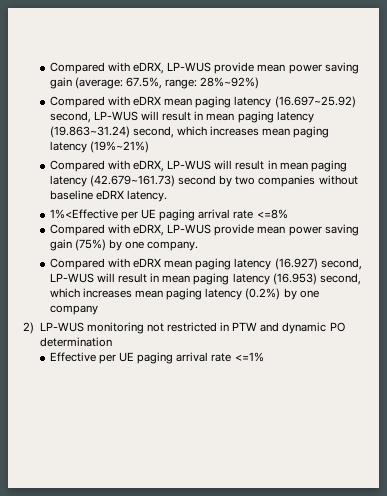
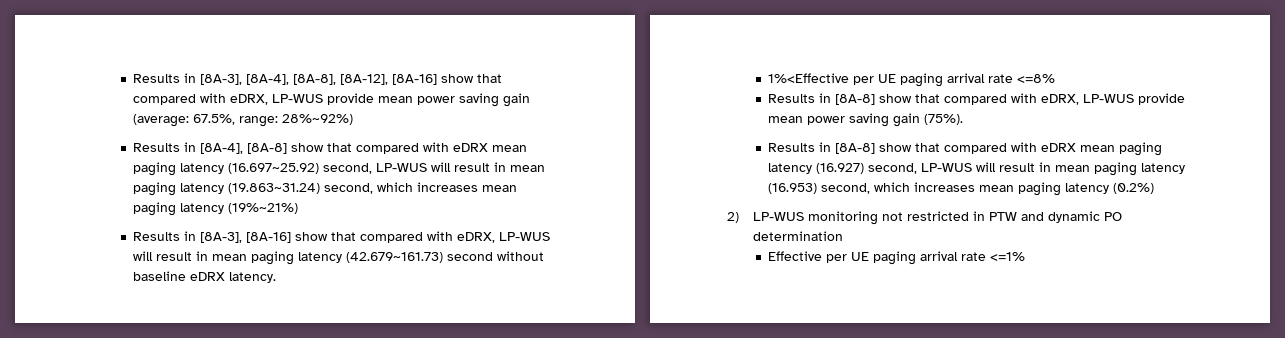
- Compared with eDRX, LP-WUS provide mean power saving gain (average: 67.5%, range: 28%~92%)
+ Results in [8A-3], [8A-4], [8A-8], [8A-12], [8A-16] show that compared with eDRX, LP-WUS provide mean power saving gain (average: 67.5%, range: 28%~92%)
- Compared with eDRX mean paging latency (16.697~25.92) second, LP-WUS will result in mean paging latency (19.863~31.24) second, which increases mean paging latency (19%~21%)
+ Results in [8A-4], [8A-8] show that compared with eDRX mean paging latency (16.697~25.92) second, LP-WUS will result in mean paging latency (19.863~31.24) second, which increases mean paging latency (19%~21%)
- Compared with eDRX, LP-WUS will result in mean paging latency (42.679~161.73) second by two companies without baseline eDRX latency.
+ Results in [8A-3], [8A-16] show that compared with eDRX, LP-WUS will result in mean paging latency (42.679~161.73) second without baseline eDRX latency.
- Compared with eDRX, LP-WUS provide mean power saving gain (75%) by one company.
- Compared with eDRX mean paging latency (16.927) second, LP-WUS will result in mean paging latency (16.953) second, which increases mean paging latency (0.2%) by one company
+ Results in [8A-8] show that compared with eDRX, LP-WUS provide mean power saving gain (75%).
+ Results in [8A-8] show that compared with eDRX mean paging latency (16.927) second, LP-WUS will result in mean paging latency (16.953) second, which increases mean paging latency (0.2%)

